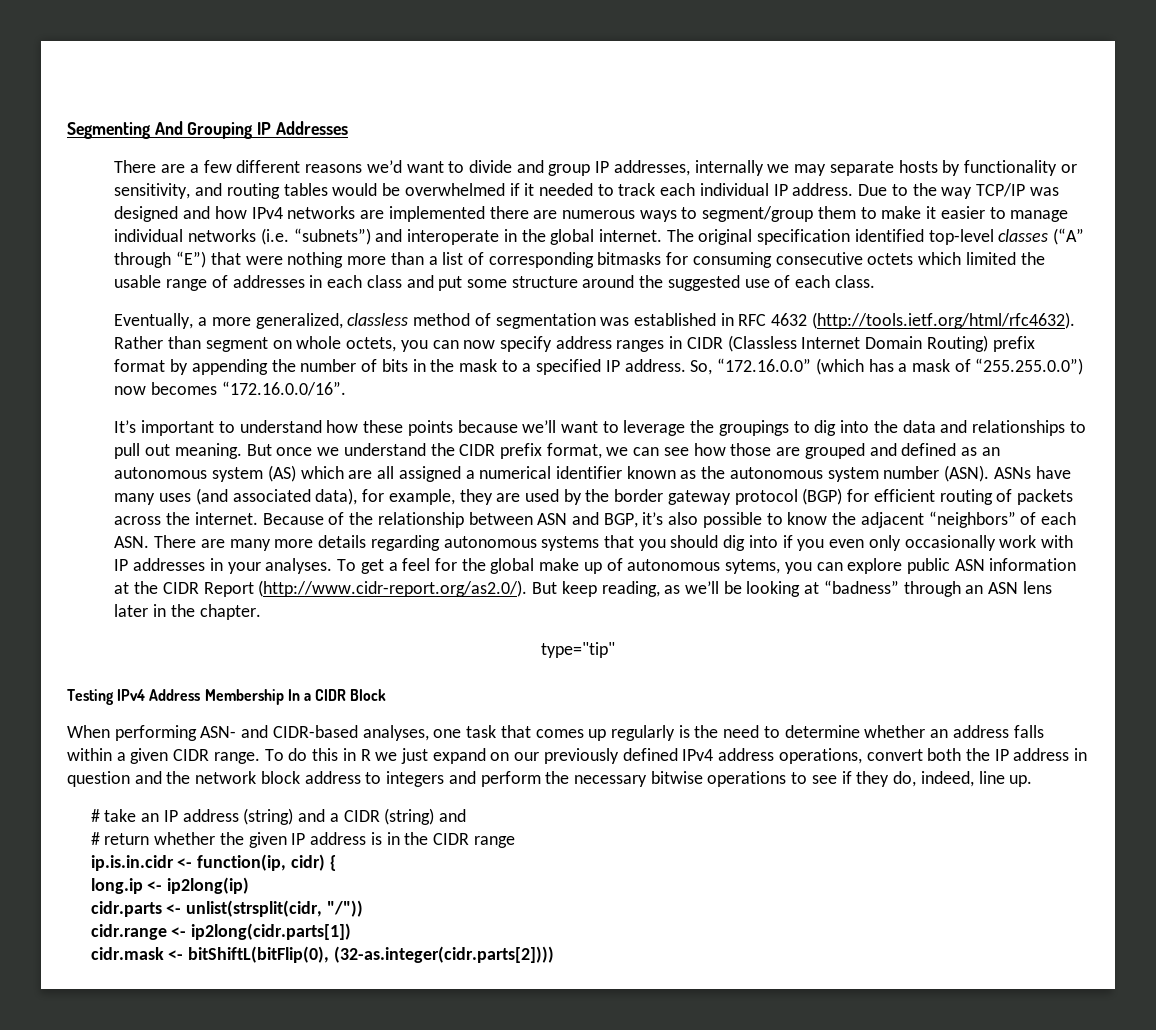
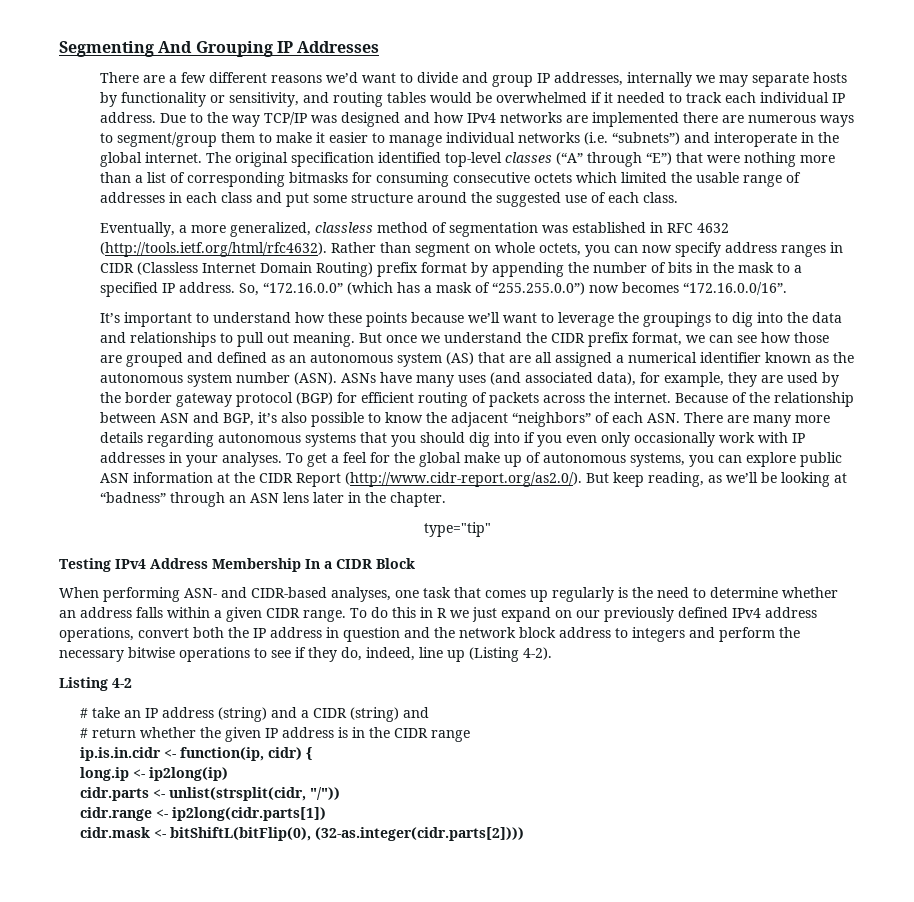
- But once we understand the CIDR prefix format, we can see how those are grouped and defined as an autonomous system (AS) which are all assigned a numerical identifier known as the autonomous system number (ASN).
+ But once we understand the CIDR prefix format, we can see how those are grouped and defined as an autonomous system (AS) that are all assigned a numerical identifier known as the autonomous system number (ASN).
- To get a feel for the global make up of autonomous sytems, you can explore public ASN information at the CIDR Report (http://www.cidr-report.org/as2.0/). But keep reading, as we’ll be looking at “badness” through an ASN lens later in the chapter.
+ To get a feel for the global make up of autonomous systems, you can explore public ASN information at the CIDR Report (http://www.cidr-report.org/as2.0/). But keep reading, as we’ll be looking at “badness” through an ASN lens later in the chapter.
- To do this in R we just expand on our previously defined IPv4 address operations, convert both the IP address in question and the network block address to integers and perform the necessary bitwise operations to see if they do, indeed, line up.
+ To do this in R we just expand on our previously defined IPv4 address operations, convert both the IP address in question and the network block address to integers and perform the necessary bitwise operations to see if they do, indeed, line up (Listing 4-2).
+ Listing 4-2

